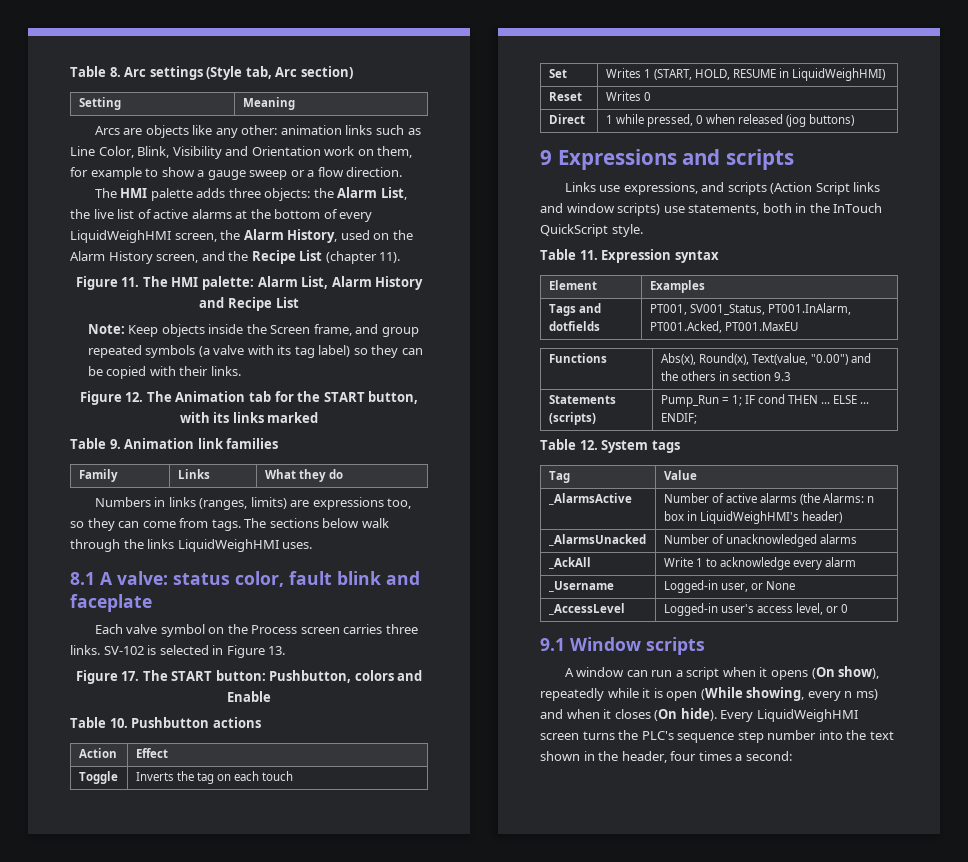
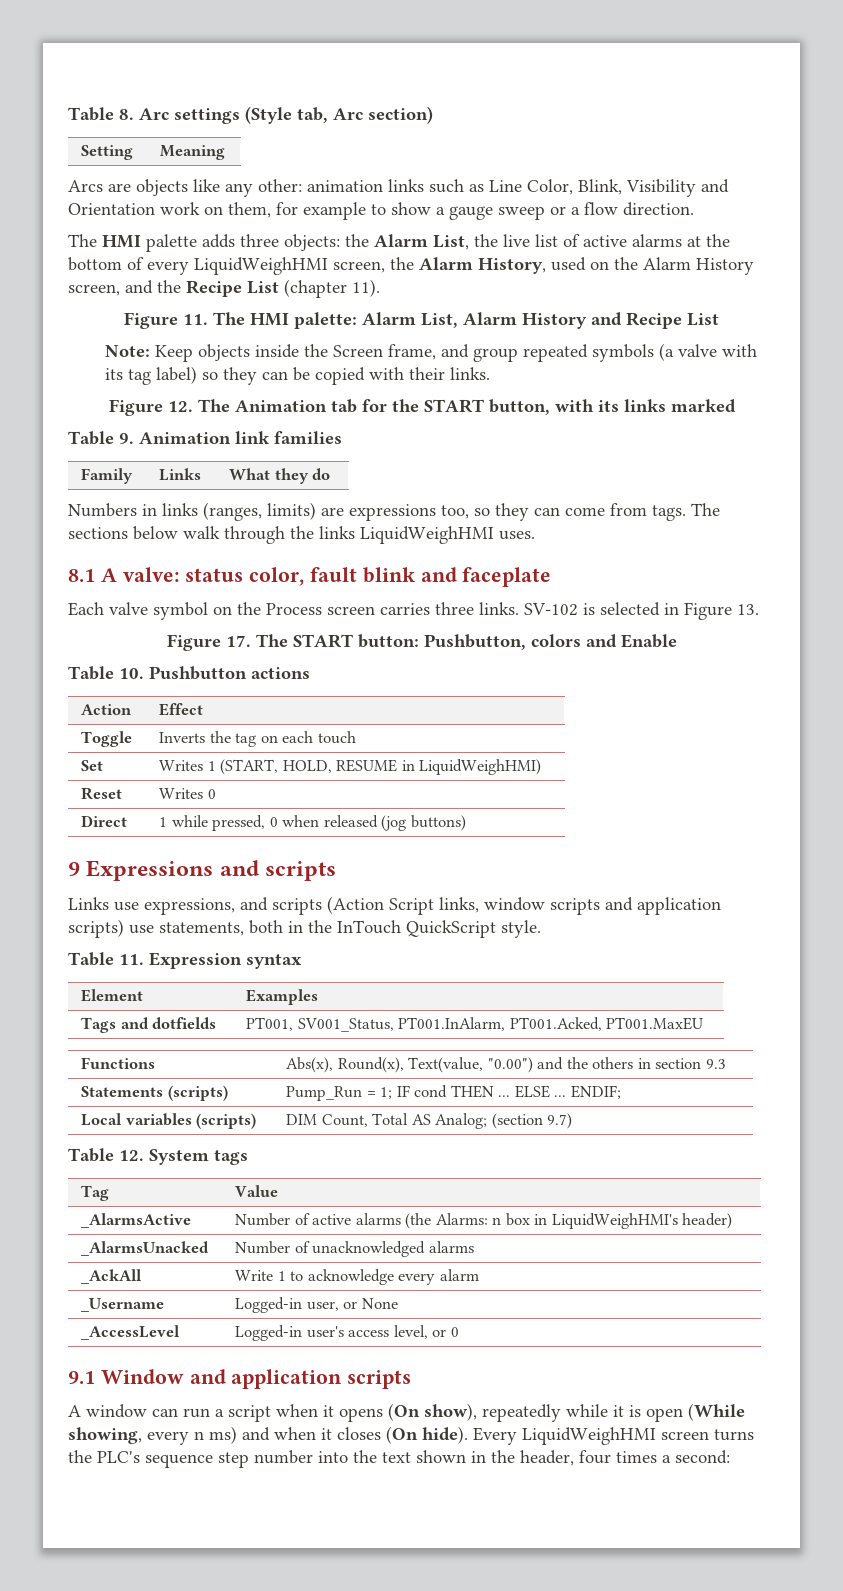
- Links use expressions, and scripts (Action Script links and window scripts) use statements, both in the InTouch QuickScript style.
+ Links use expressions, and scripts (Action Script links, window scripts and application scripts) use statements, both in the InTouch QuickScript style.
+ Local variables (scripts) | DIM Count, Total AS Analog; (section 9.7)
- 9.1 Window scripts
+ 9.1 Window and application scripts

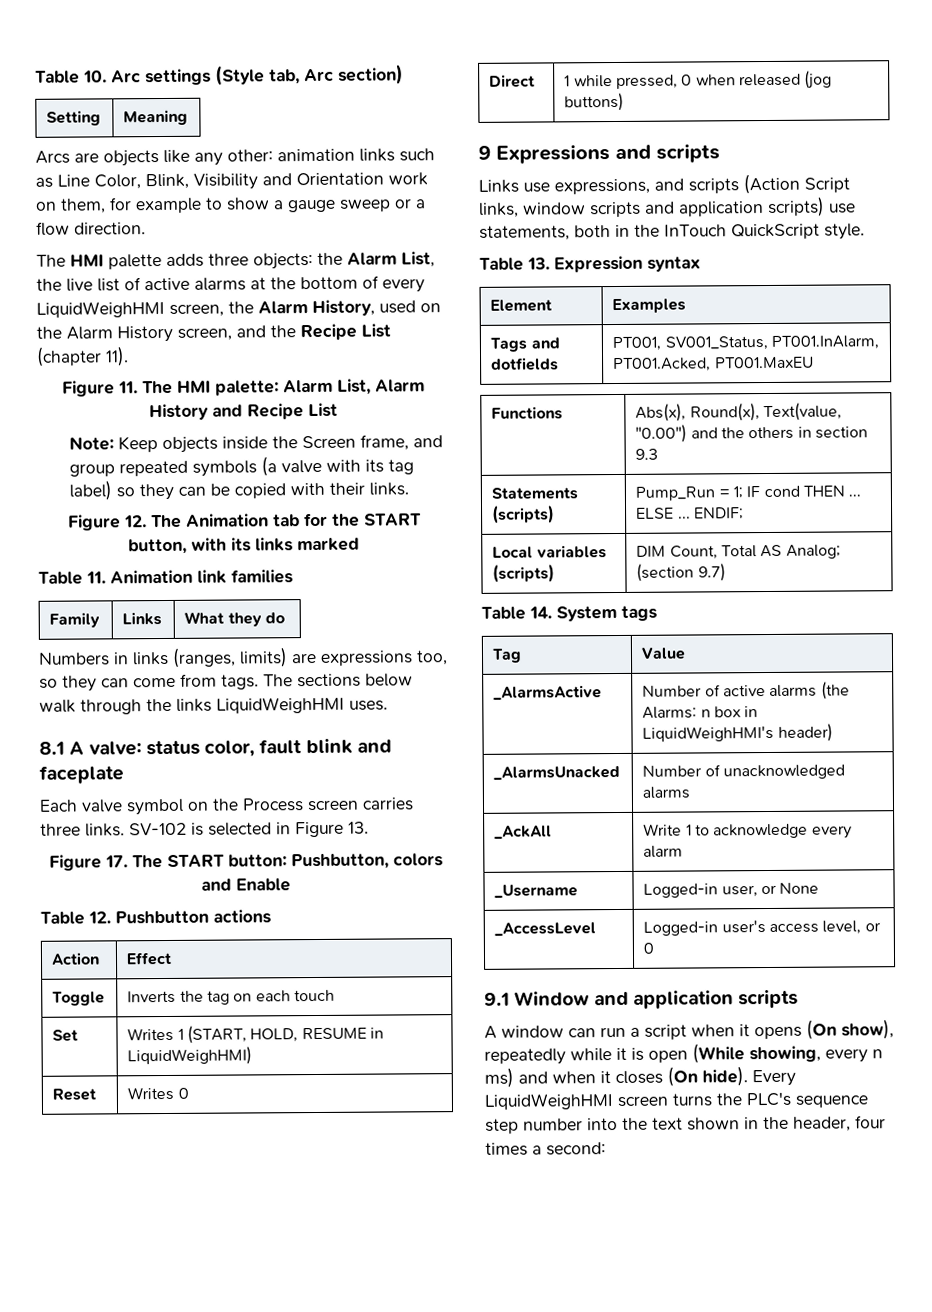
- Table 8. Arc settings (Style tab, Arc section)
+ Table 10. Arc settings (Style tab, Arc section)
- Table 9. Animation link families
+ Table 11. Animation link families
- Table 10. Pushbutton actions
+ Table 12. Pushbutton actions
- Table 11. Expression syntax
+ Table 13. Expression syntax
- Table 12. System tags
+ Table 14. System tags

